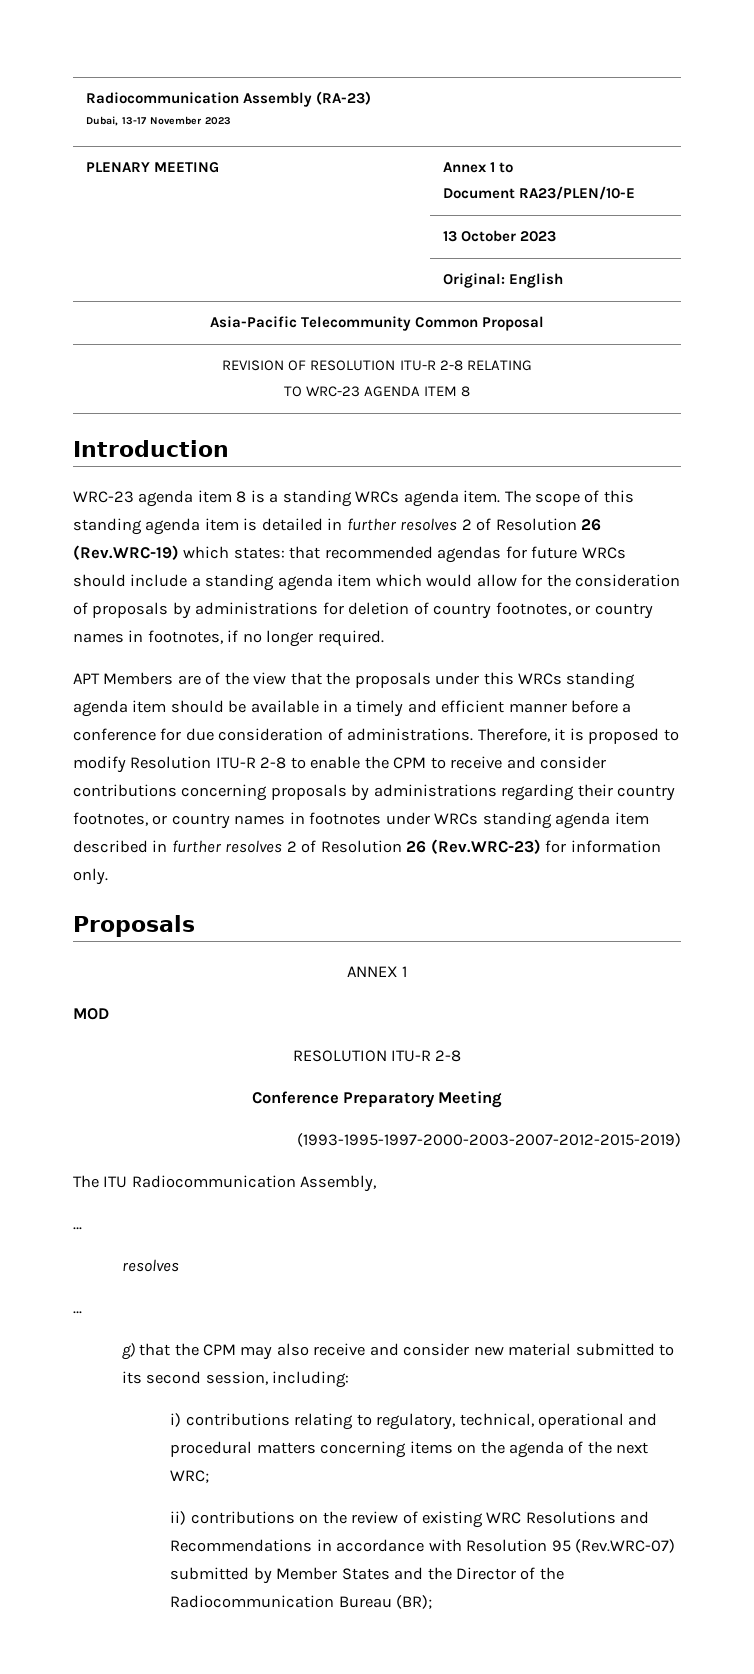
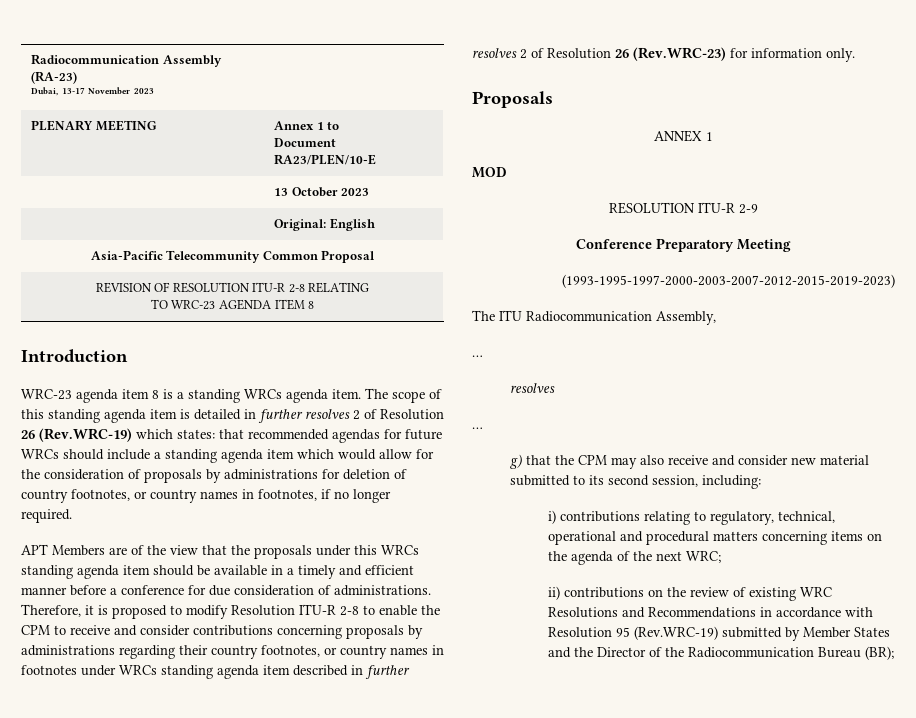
  MOD
- RESOLUTION ITU-R 2-8
+ RESOLUTION ITU-R 2-9
- (1993-1995-1997-2000-2003-2007-2012-2015-2019)
+ (1993-1995-1997-2000-2003-2007-2012-2015-2019-2023)
- ii) contributions on the review of existing WRC Resolutions and Recommendations in accordance with Resolution 95 (Rev.WRC-07) submitted by Member States and the Director of the Radiocommunication Bureau (BR);
+ ii) contributions on the review of existing WRC Resolutions and Recommendations in accordance with Resolution 95 (Rev.WRC-19) submitted by Member States and the Director of the Radiocommunication Bureau (BR);

